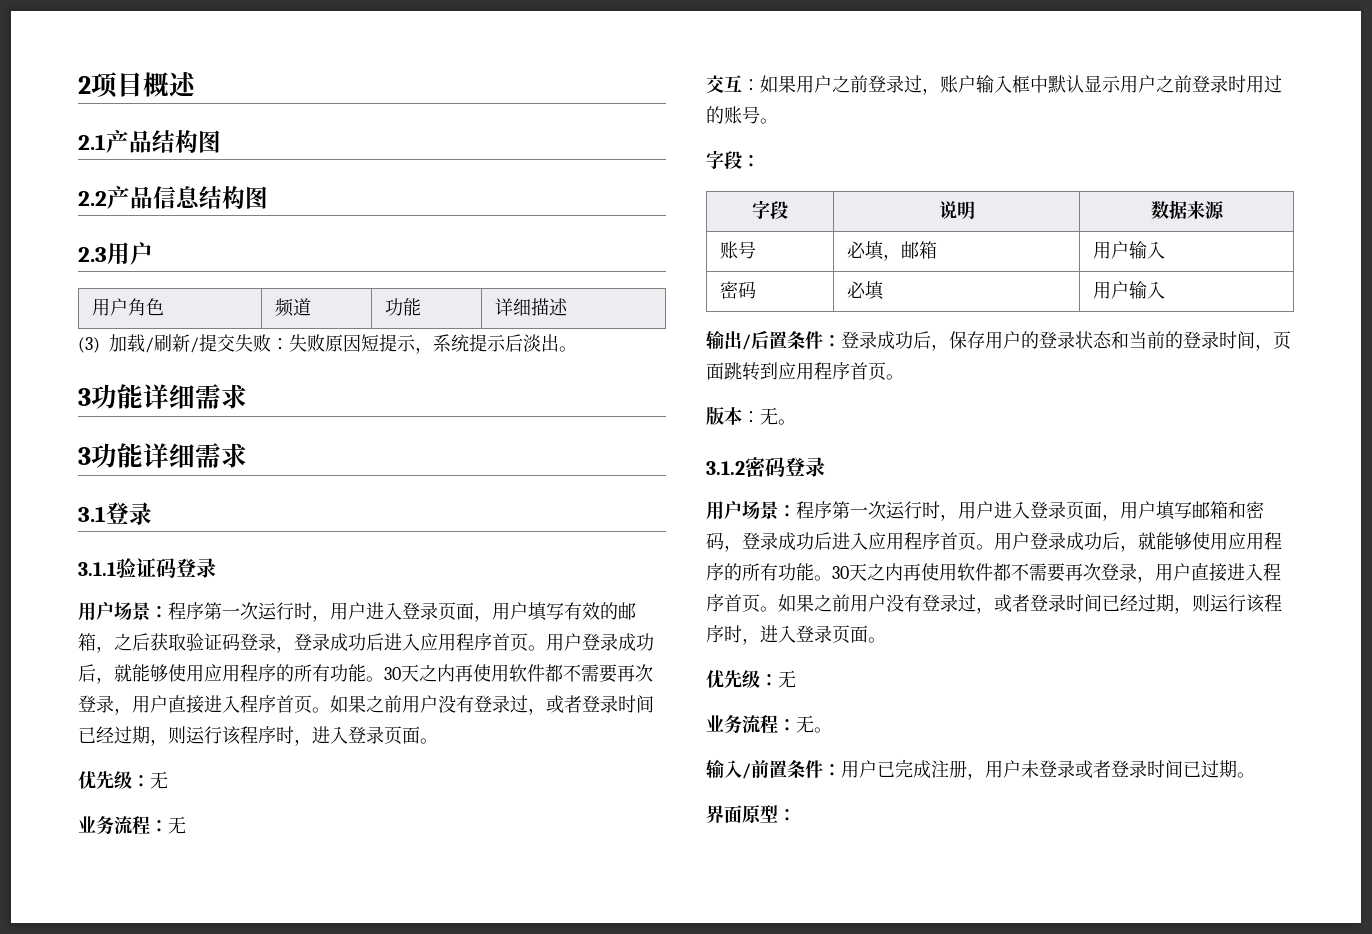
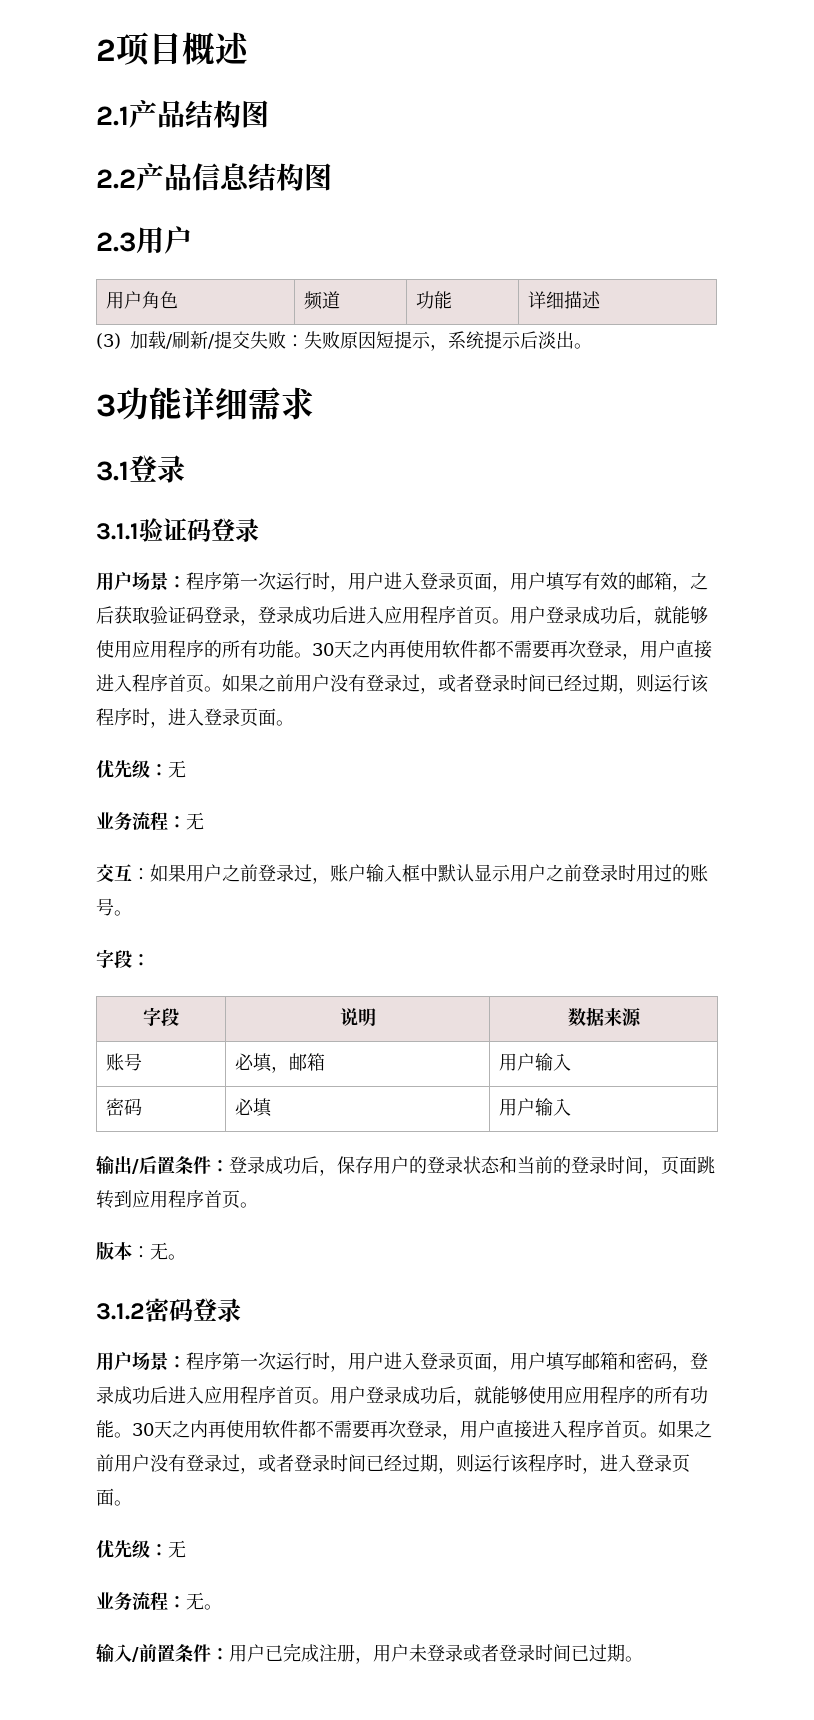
  (3)加载/刷新/提交失败：失败原因短提示，系统提示后淡出。
- 3功能详细需求
- 界面原型：

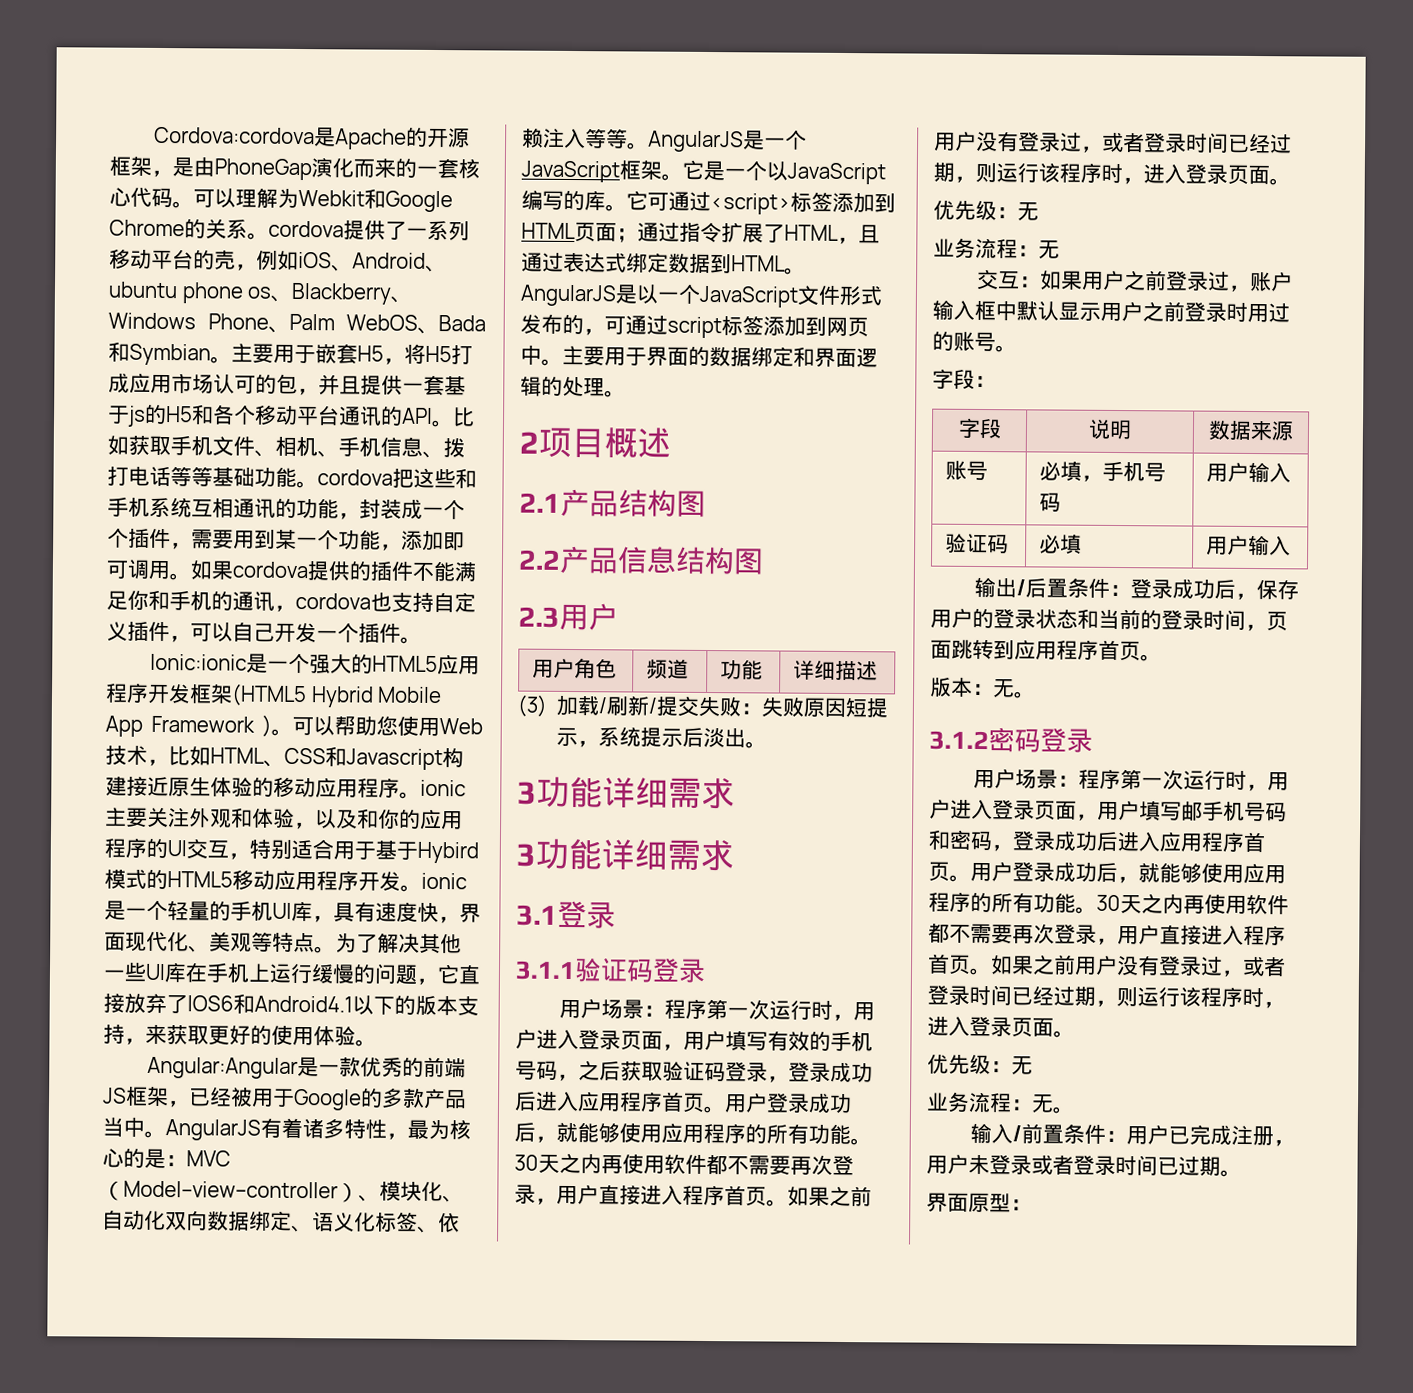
+ Cordova:cordova是Apache的开源框架，是由PhoneGap演化而来的一套核心代码。可以理解为Webkit和Google Chrome的关系。cordova提供了一系列移动平台的壳，例如iOS、Android、ubuntu phone os、Blackberry、Windows Phone、Palm WebOS、Bada和Symbian。主要用于嵌套H5，将H5打成应用市场认可的包，并且提供一套基于js的H5和各个移动平台通讯的API。比如获取手机文件、相机、手机信息、拨打电话等等基础功能。cordova把这些和手机系统互相通讯的功能，封装成一个个插件，需要用到某一个功能，添加即可调用。如果cordova提供的插件不能满足你和手机的通讯，cordova也支持自定义插件，可以自己开发一个插件。
+ Ionic:ionic是一个强大的HTML5应用程序开发框架(HTML5 Hybrid Mobile App Framework )。可以帮助您使用Web技术，比如HTML、CSS和Javascript构建接近原生体验的移动应用程序。ionic主要关注外观和体验，以及和你的应用程序的UI交互，特别适合用于基于Hybird模式的HTML5移动应用程序开发。ionic是一个轻量的手机UI库，具有速度快，界面现代化、美观等特点。为了解决其他一些UI库在手机上运行缓慢的问题，它直接放弃了IOS6和Android4.1以下的版本支持，来获取更好的使用体验。
+ Angular:Angular是一款优秀的前端JS框架，已经被用于Google的多款产品当中。AngularJS有着诸多特性，最为核心的是：MVC（Model–view–controller）、模块化、自动化双向数据绑定、语义化标签、依赖注入等等。AngularJS是一个JavaScript框架。它是一个以JavaScript编写的库。它可通过<script>标签添加到HTML页面；通过指令扩展了HTML，且通过表达式绑定数据到HTML。AngularJS是以一个JavaScript文件形式发布的，可通过script标签添加到网页中。主要用于界面的数据绑定和界面逻辑的处理。
  (3)加载/刷新/提交失败：失败原因短提示，系统提示后淡出。
+ 3功能详细需求
- 用户场景：程序第一次运行时，用户进入登录页面，用户填写有效的邮箱，之后获取验证码登录，登录成功后进入应用程序首页。
+ 用户场景：程序第一次运行时，用户进入登录页面，用户填写有效的手机号码，之后获取验证码登录，登录成功后进入应用程序首页。
- 账号 | 必填，邮箱 | 用户输入
- 密码 | 必填 | 用户输入
+ 账号 | 必填，手机号码 | 用户输入
+ 验证码 | 必填 | 用户输入
- 用户场景：程序第一次运行时，用户进入登录页面，用户填写邮箱和密码，登录成功后进入应用程序首页。
+ 用户场景：程序第一次运行时，用户进入登录页面，用户填写邮手机号码和密码，登录成功后进入应用程序首页。
+ 界面原型：

